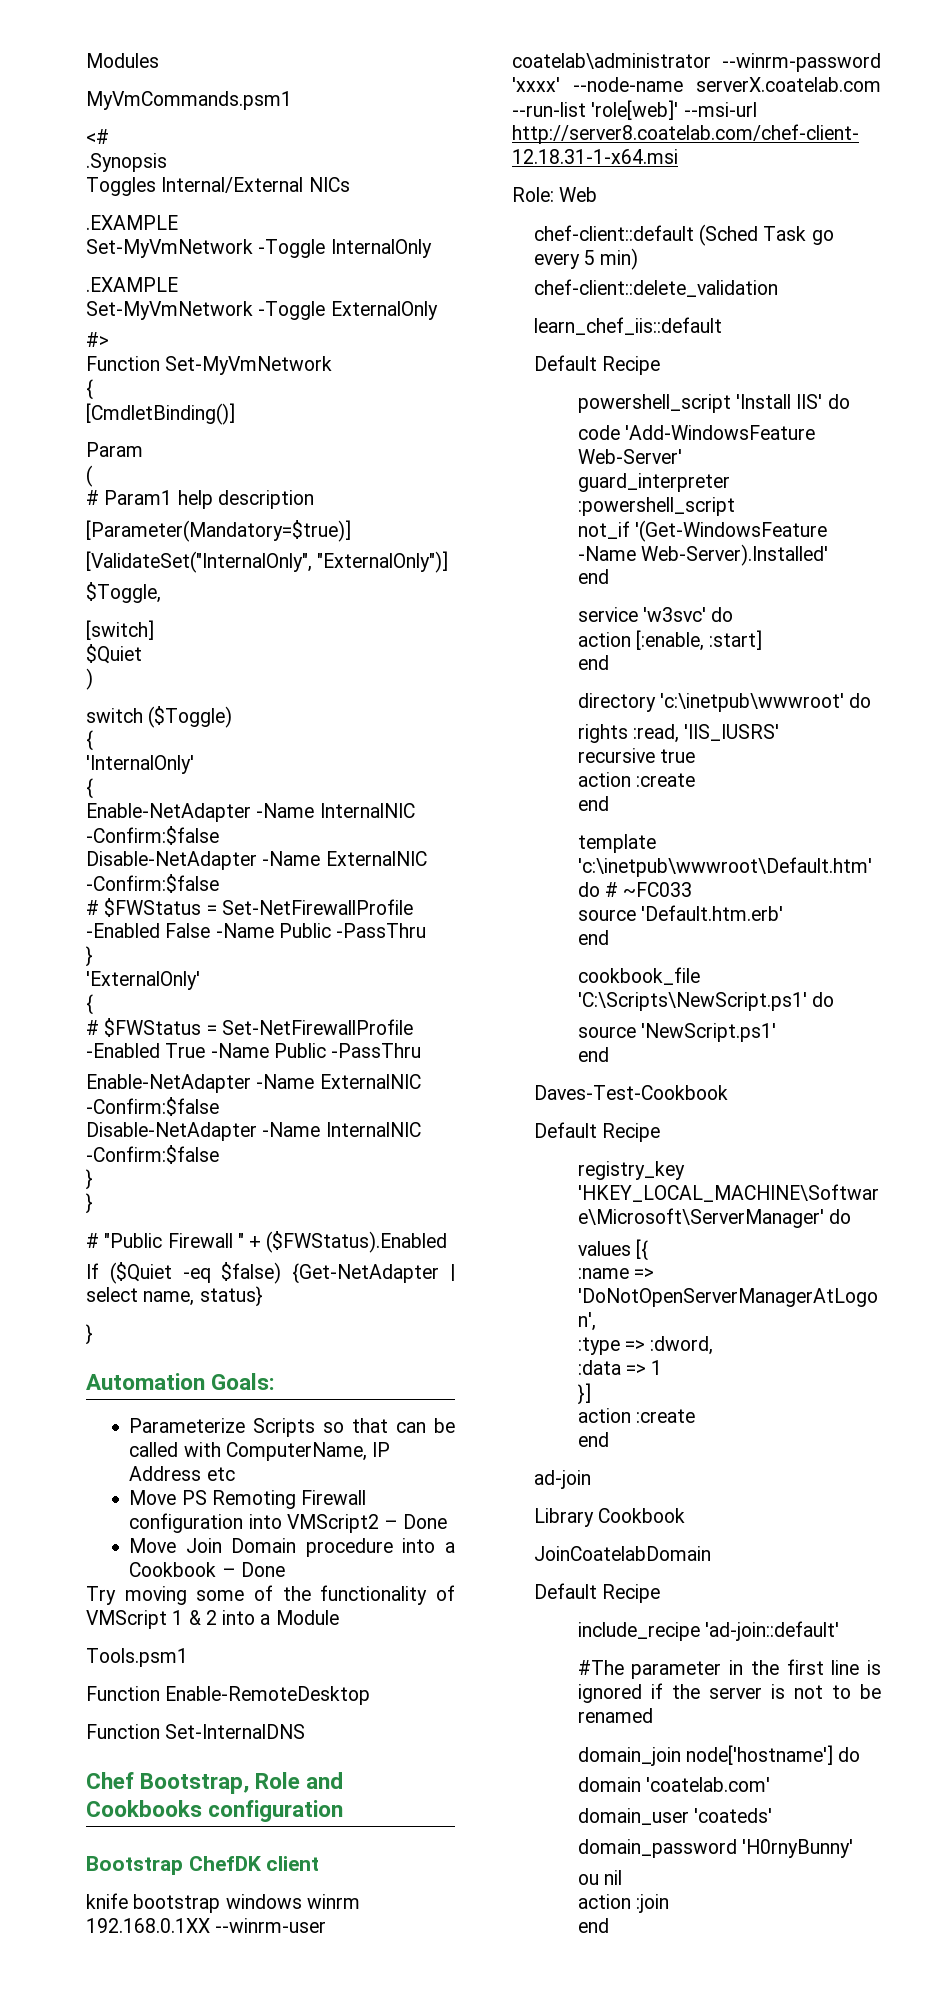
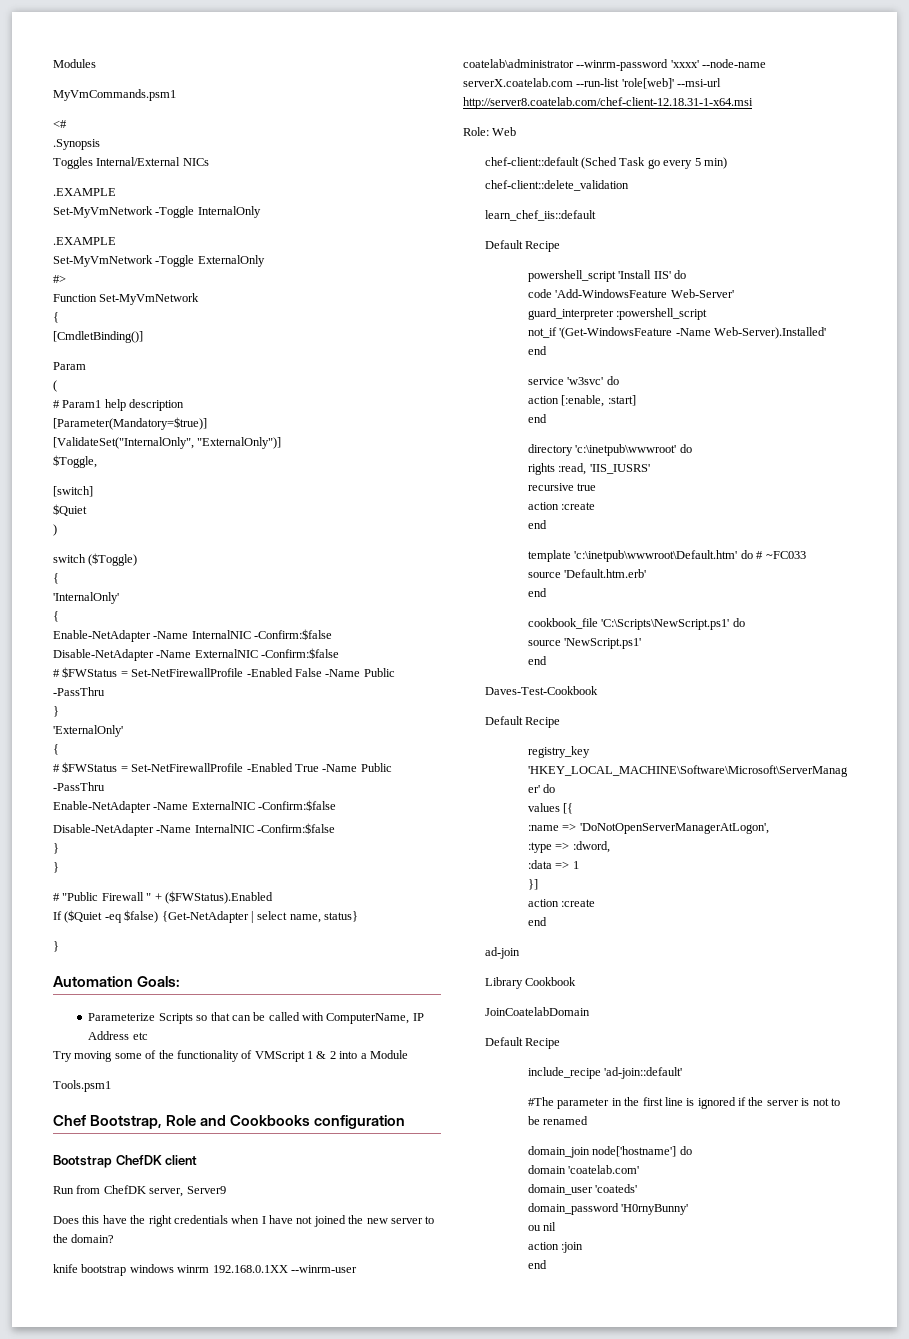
- Move PS Remoting Firewall configuration into VMScript2 – Done
- Move Join Domain procedure into a Cookbook – Done
- Function Enable-RemoteDesktop
- Function Set-InternalDNS
+ Run from ChefDK server, Server9
+ Does this have the right credentials when I have not joined the new server to the domain?

